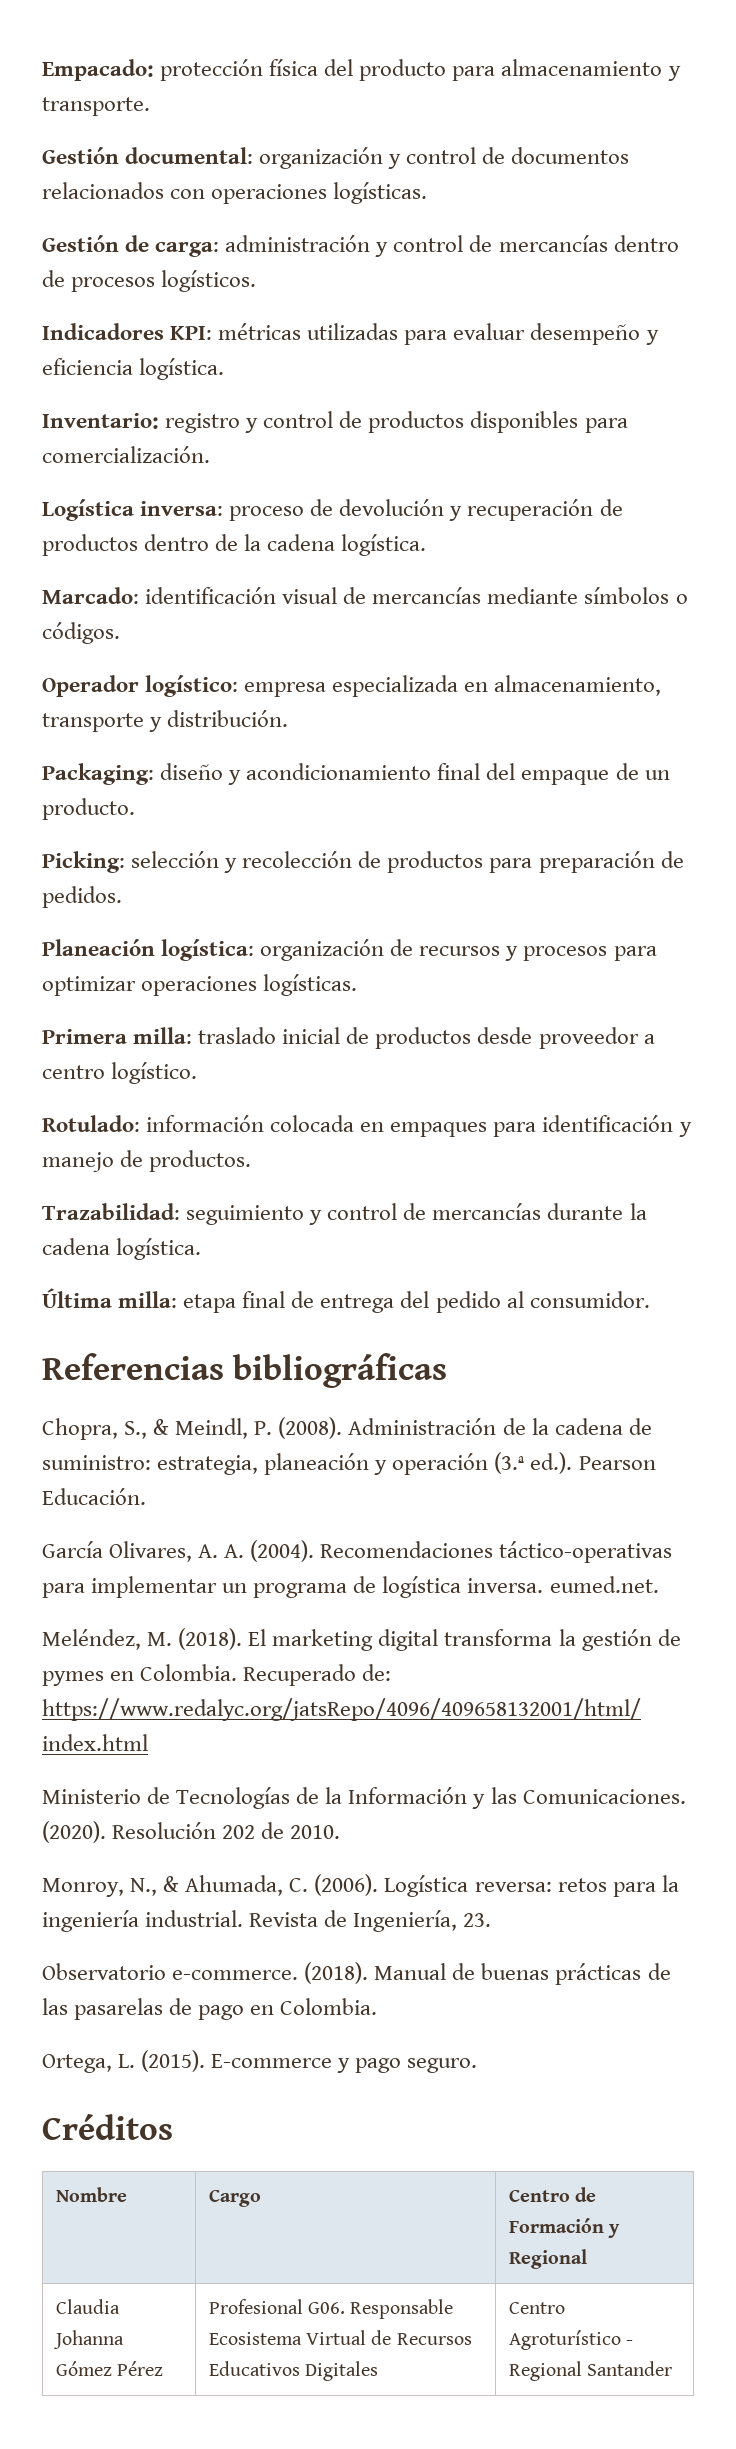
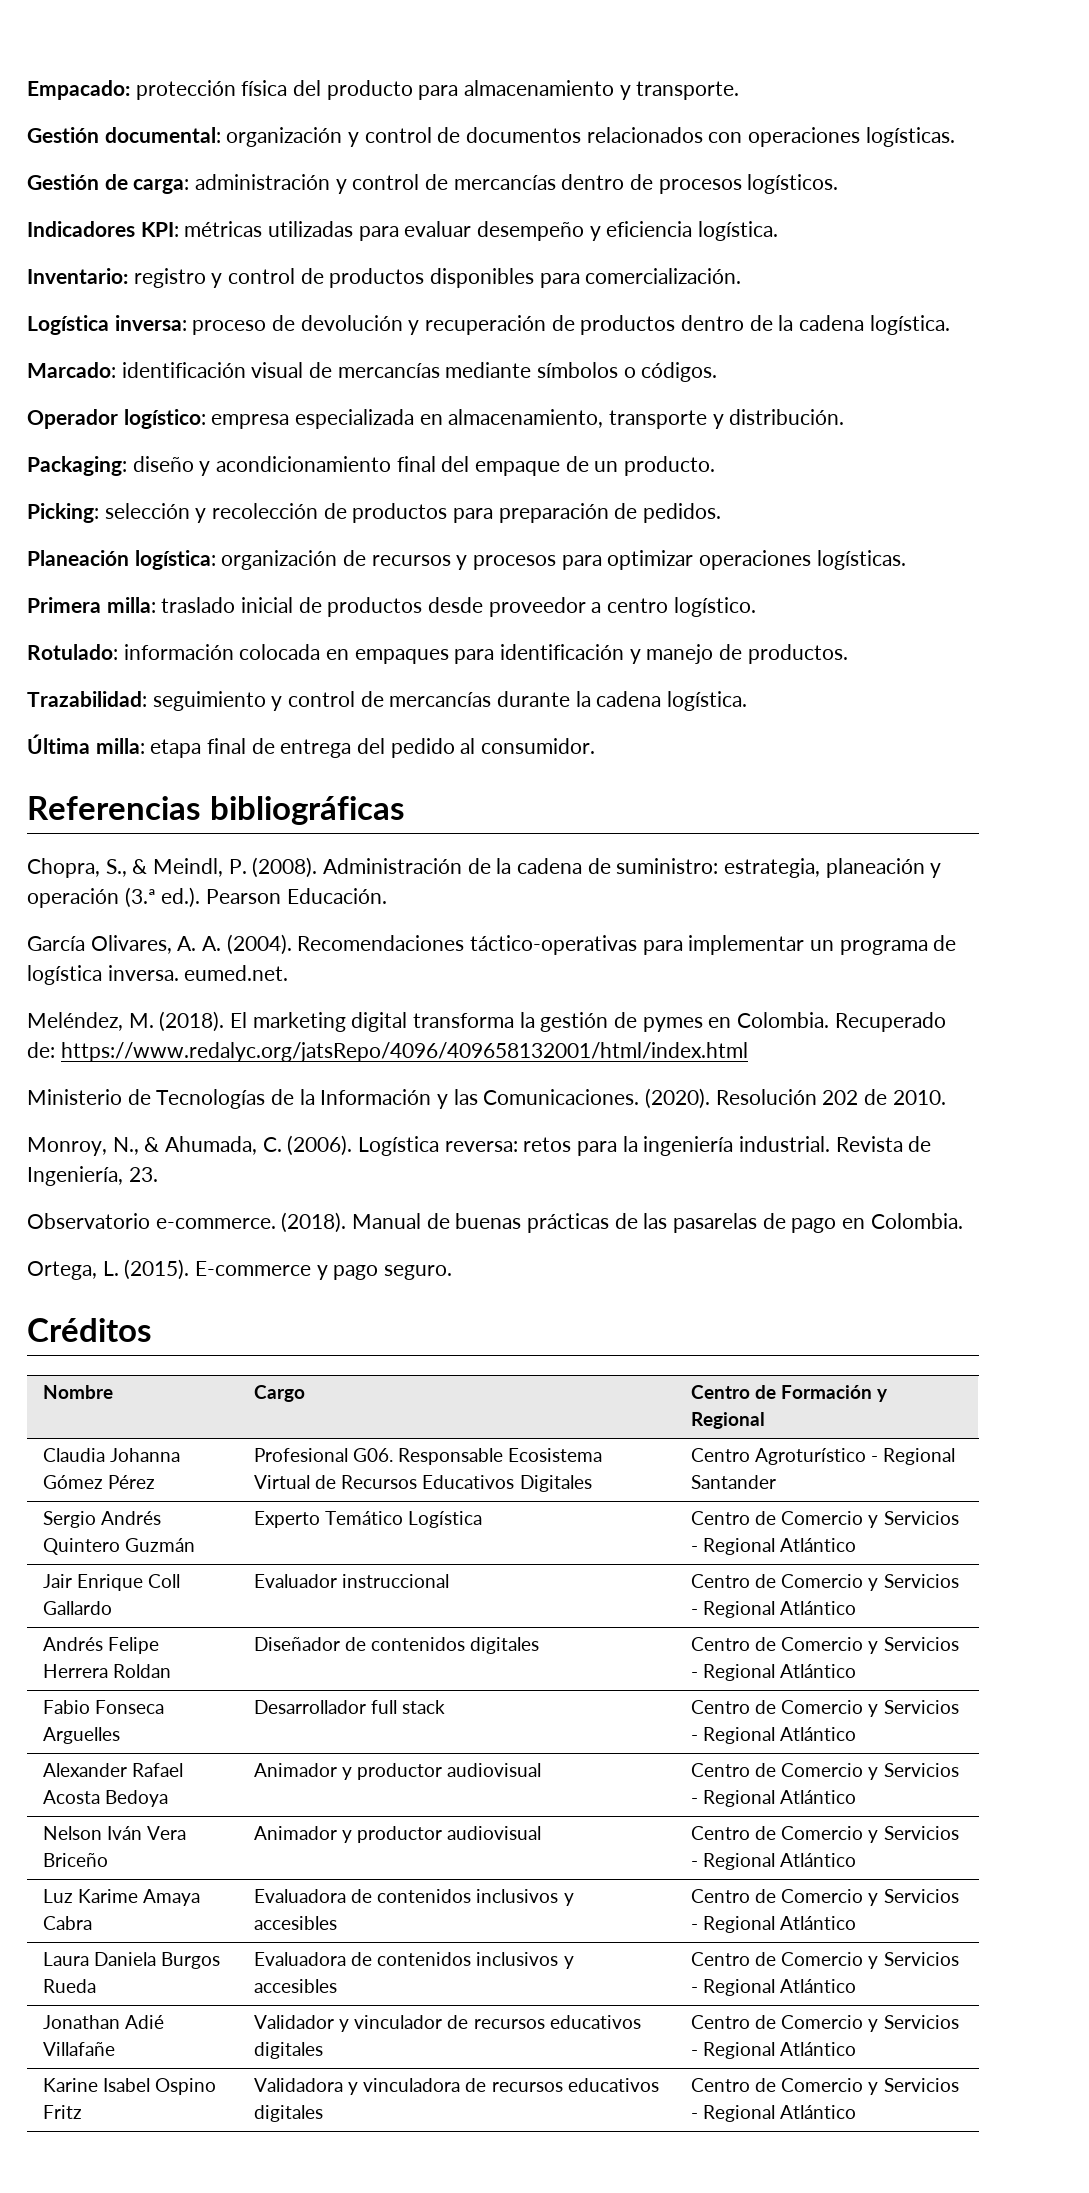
+ Sergio Andrés Quintero Guzmán | Experto Temático Logística | Centro de Comercio y Servicios - Regional Atlántico
+ Jair Enrique Coll Gallardo | Evaluador instruccional | Centro de Comercio y Servicios - Regional Atlántico
+ Andrés Felipe Herrera Roldan | Diseñador de contenidos digitales | Centro de Comercio y Servicios - Regional Atlántico
+ Fabio Fonseca Arguelles | Desarrollador full stack | Centro de Comercio y Servicios - Regional Atlántico
+ Alexander Rafael Acosta Bedoya | Animador y productor audiovisual | Centro de Comercio y Servicios - Regional Atlántico
+ Nelson Iván Vera Briceño | Animador y productor audiovisual | Centro de Comercio y Servicios - Regional Atlántico
+ Luz Karime Amaya Cabra | Evaluadora de contenidos inclusivos y accesibles | Centro de Comercio y Servicios - Regional Atlántico
+ Laura Daniela Burgos Rueda | Evaluadora de contenidos inclusivos y accesibles | Centro de Comercio y Servicios - Regional Atlántico
+ Jonathan Adié Villafañe | Validador y vinculador de recursos educativos digitales | Centro de Comercio y Servicios - Regional Atlántico
+ Karine Isabel Ospino Fritz | Validadora y vinculadora de recursos educativos digitales | Centro de Comercio y Servicios - Regional Atlántico

